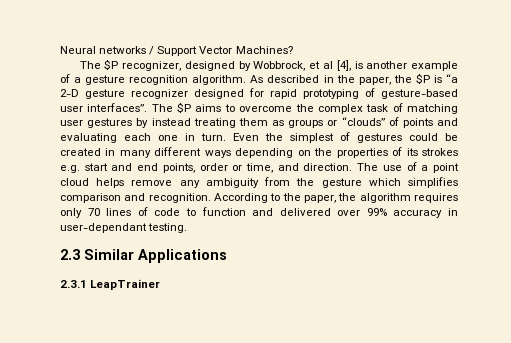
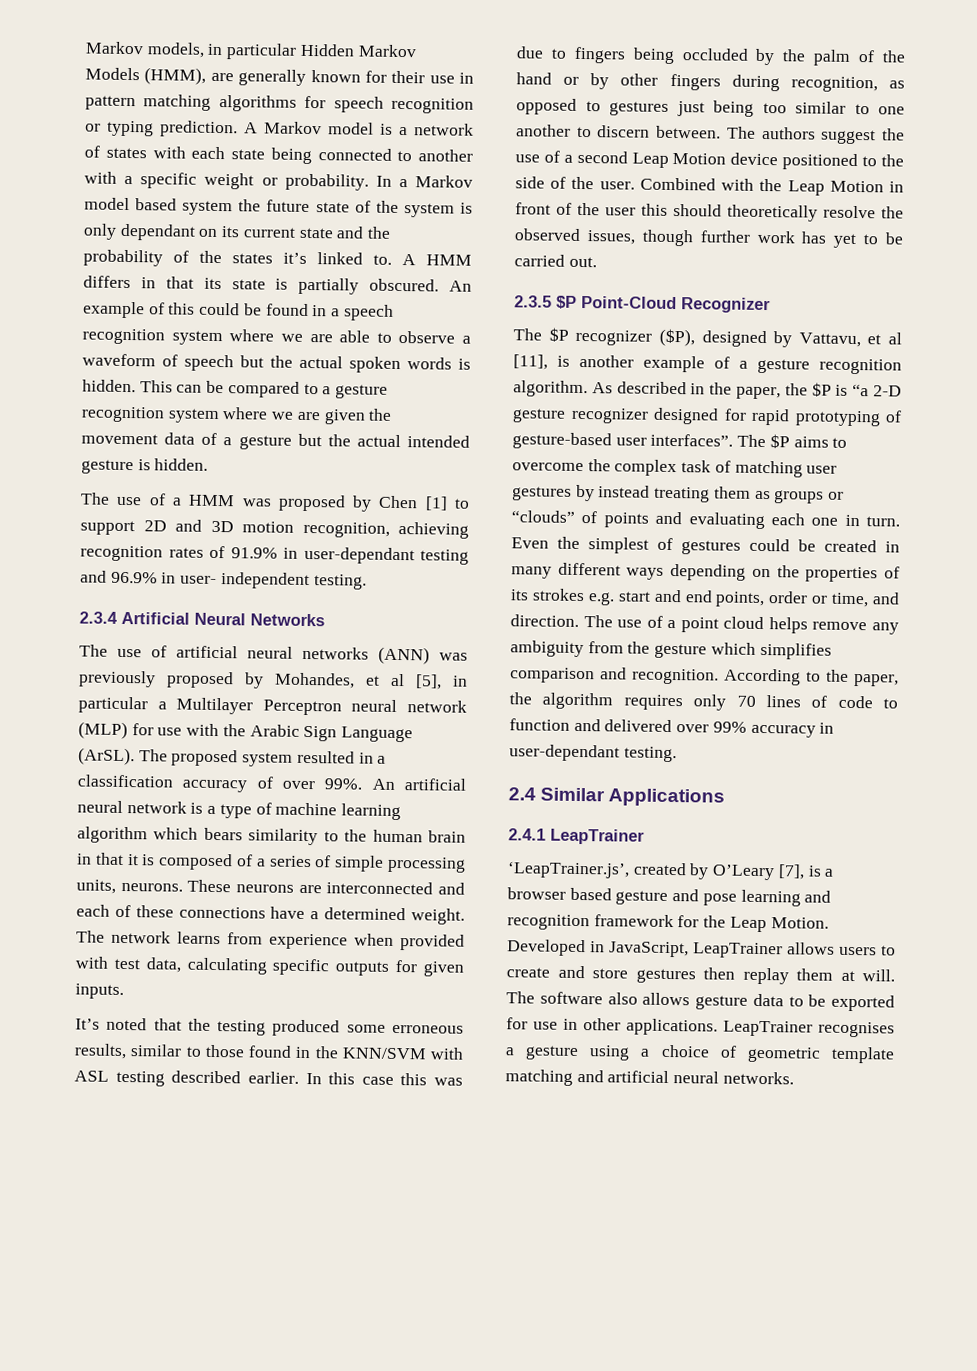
- Neural networks / Support Vector Machines?
- The $P recognizer, designed by Wobbrock, et al [4], is another example of a gesture recognition algorithm.
+ Markov models, in particular Hidden Markov Models (HMM), are generally known for their use in pattern matching algorithms for speech recognition or typing prediction. A Markov model is a network of states with each state being connected to another with a specific weight or probability. In a Markov model based system the future state of the system is only dependant on its current state and the probability of the states it’s linked to. A HMM differs in that its state is partially obscured. An example of this could be found in a speech recognition system where we are able to observe a waveform of speech but the actual spoken words is hidden. This can be compared to a gesture recognition system where we are given the movement data of a gesture but the actual intended gesture is hidden.
+ The use of a HMM was proposed by Chen [1] to support 2D and 3D motion recognition, achieving recognition rates of 91.9% in user-dependant testing and 96.9% in user- independent testing.
+ 2.3.4 Artificial Neural Networks
+ The use of artificial neural networks (ANN) was previously proposed by Mohandes, et al [5], in particular a Multilayer Perceptron neural network (MLP) for use with the Arabic Sign Language (ArSL). The proposed system resulted in a classification accuracy of over 99%. An artificial neural network is a type of machine learning algorithm which bears similarity to the human brain in that it is composed of a series of simple processing units, neurons. These neurons are interconnected and each of these connections have a determined weight. The network learns from experience when provided with test data, calculating specific outputs for given inputs.
+ It’s noted that the testing produced some erroneous results, similar to those found in the KNN/SVM with ASL testing described earlier. In this case this was due to fingers being occluded by the palm of the hand or by other fingers during recognition, as opposed to gestures just being too similar to one another to discern between. The authors suggest the use of a second Leap Motion device positioned to the side of the user. Combined with the Leap Motion in front of the user this should theoretically resolve the observed issues, though further work has yet to be carried out.
+ 2.3.5 $P Point-Cloud Recognizer
+ The $P recognizer ($P), designed by Vattavu, et al [11], is another example of a gesture recognition algorithm.
- 2.3 Similar Applications
+ 2.4 Similar Applications
- 2.3.1 LeapTrainer
+ 2.4.1 LeapTrainer
+ ‘LeapTrainer.js’, created by O’Leary [7], is a browser based gesture and pose learning and recognition framework for the Leap Motion. Developed in JavaScript, LeapTrainer allows users to create and store gestures then replay them at will. The software also allows gesture data to be exported for use in other applications. LeapTrainer recognises a gesture using a choice of geometric template matching and artificial neural networks.

